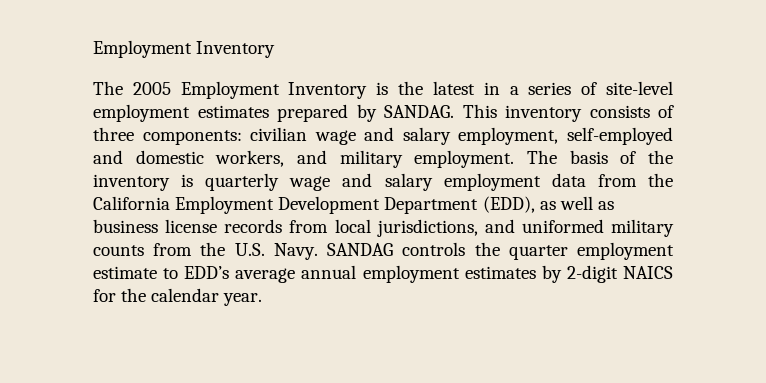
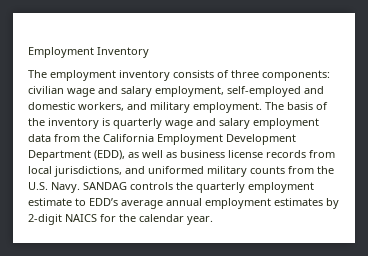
- The 2005 Employment Inventory is the latest in a series of site-level employment estimates prepared by SANDAG. This inventory consists of three components: civilian wage and salary employment, self-employed and domestic workers, and military employment.
+ The employment inventory consists of three components: civilian wage and salary employment, self-employed and domestic workers, and military employment.
- SANDAG controls the quarter employment estimate to EDD’s average annual employment estimates by 2-digit NAICS for the calendar year.
+ SANDAG controls the quarterly employment estimate to EDD’s average annual employment estimates by 2-digit NAICS for the calendar year.

